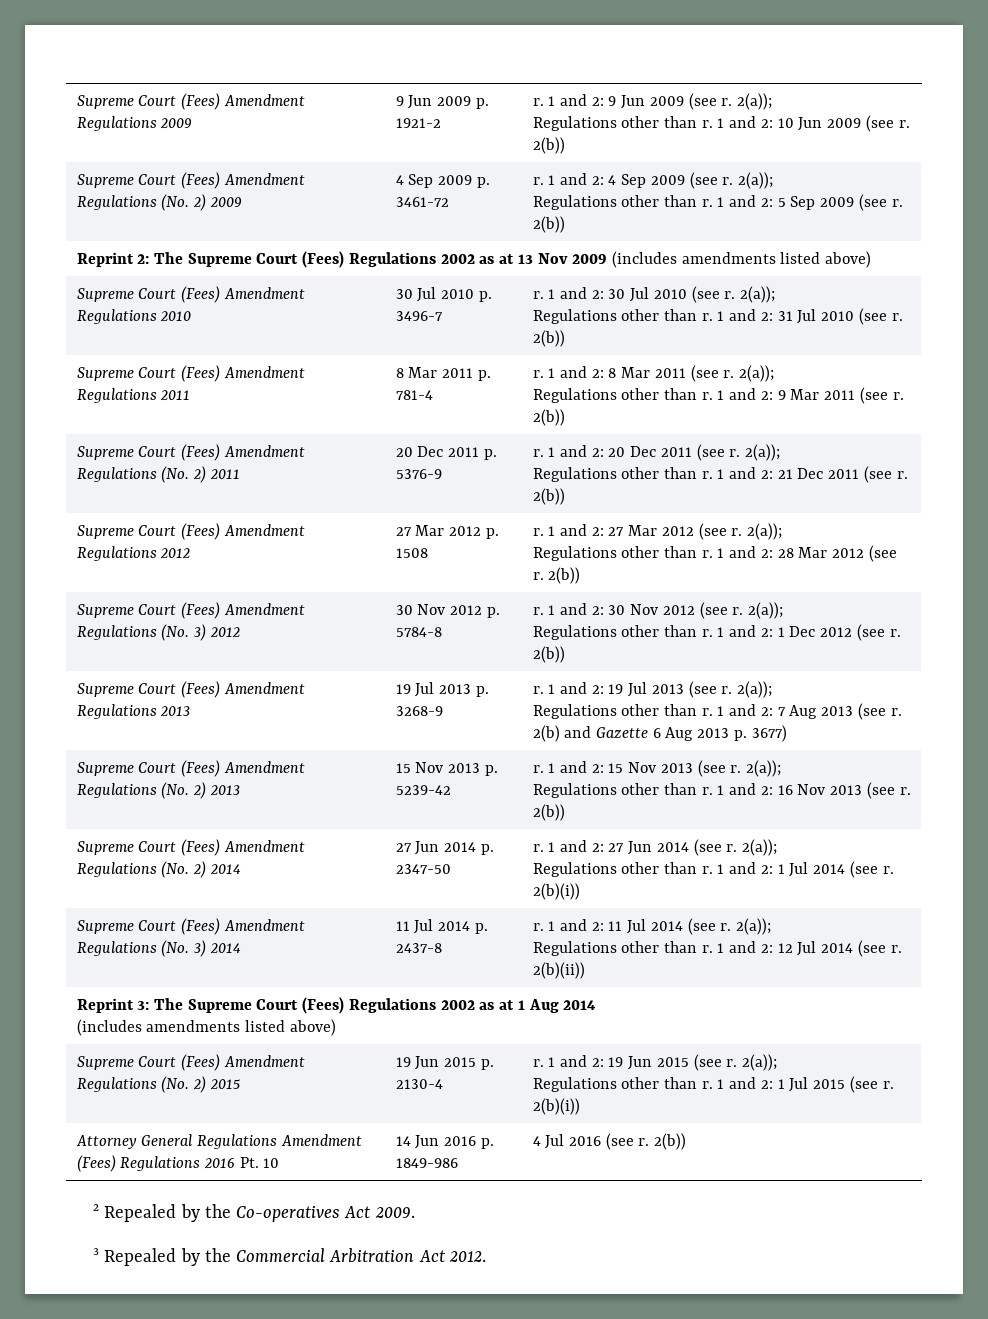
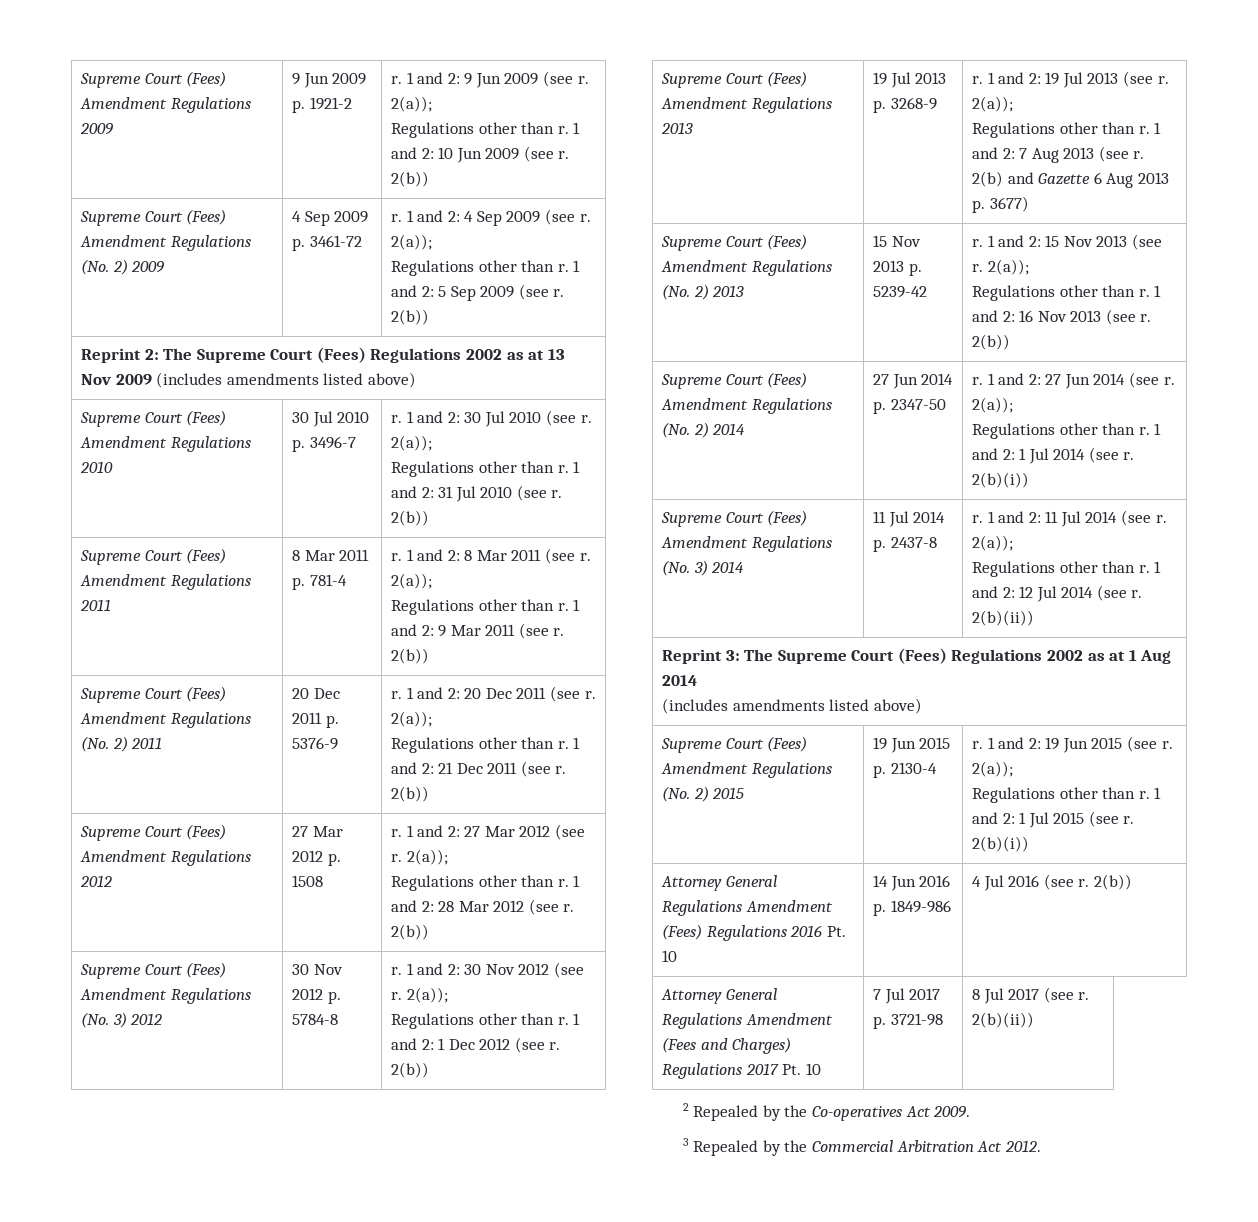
+ Attorney General Regulations Amendment (Fees and Charges) Regulations 2017 Pt. 10 | 7 Jul 2017 p. 3721-98 | 8 Jul 2017 (see r. 2(b)(ii))

